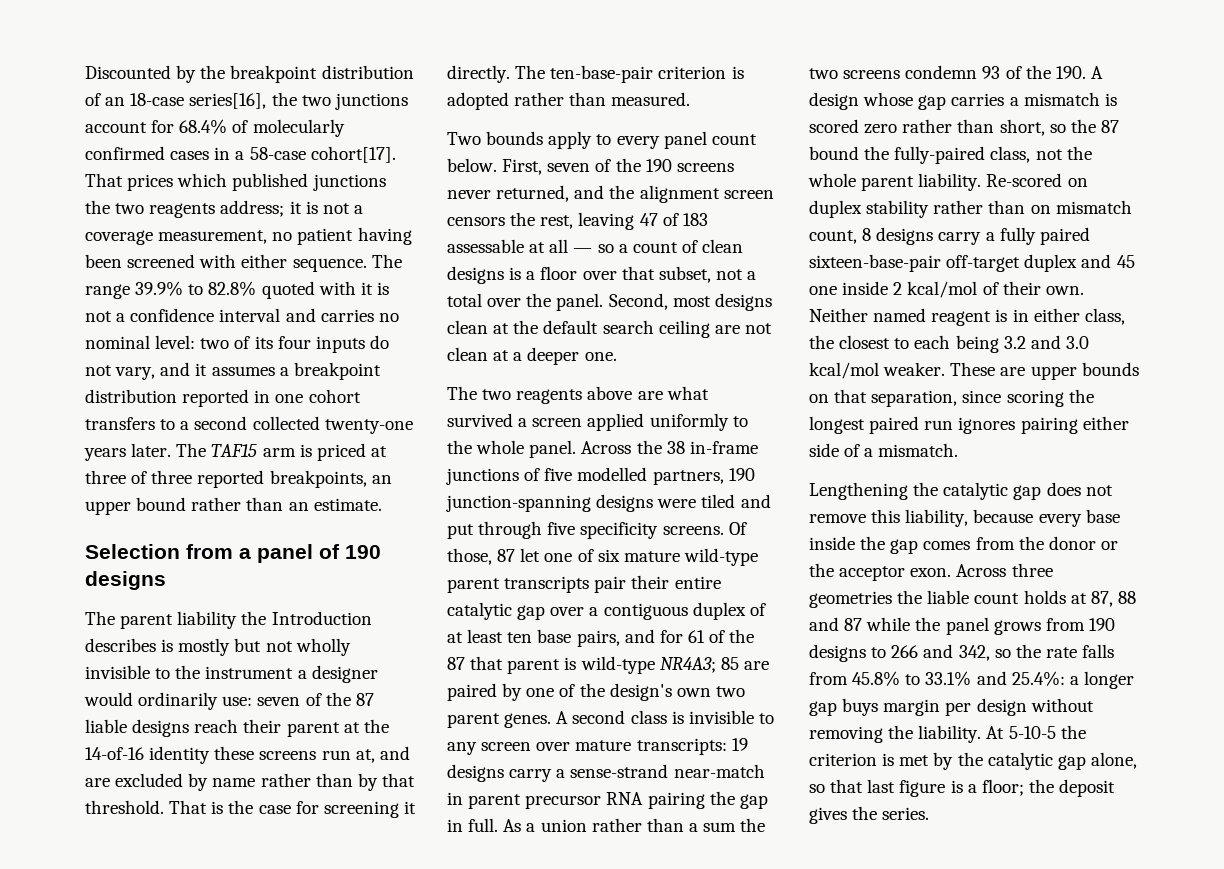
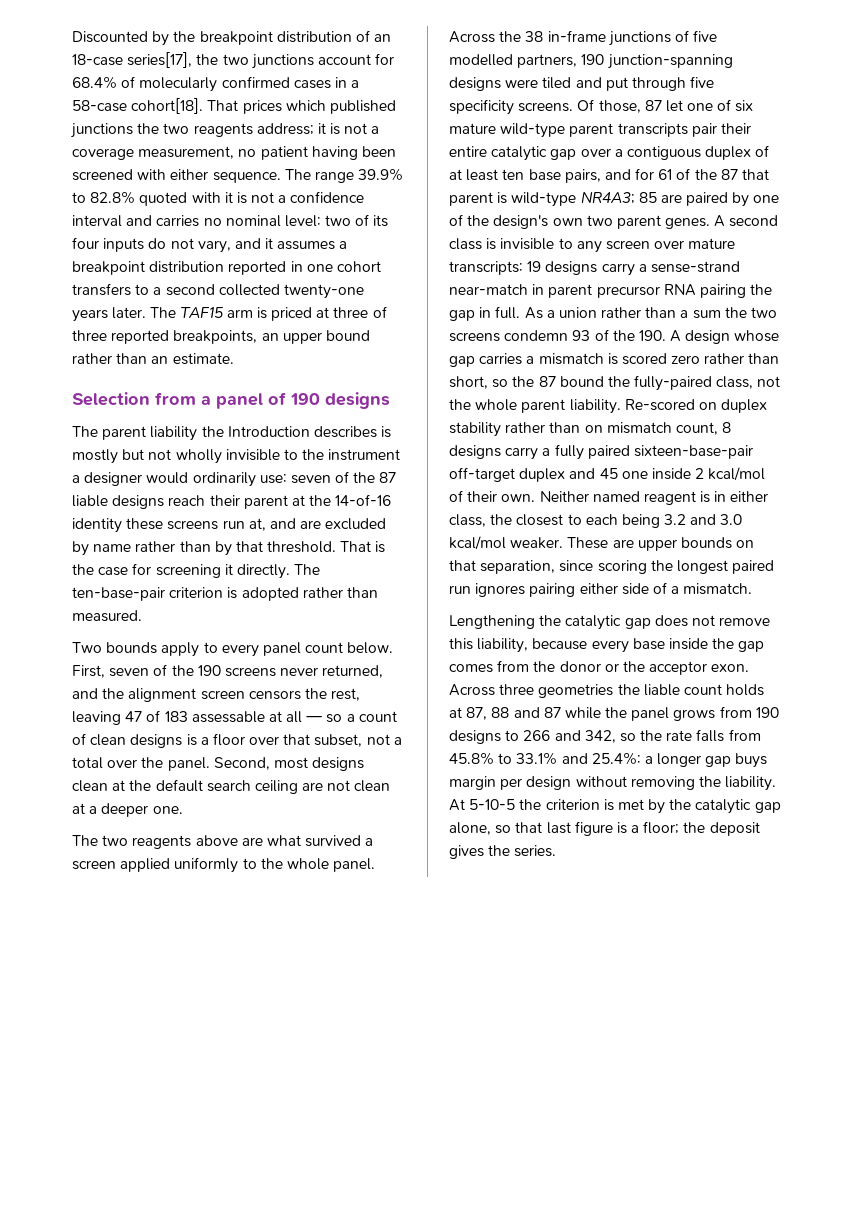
- Discounted by the breakpoint distribution of an 18-case series[16], the two junctions account for 68.4% of molecularly confirmed cases in a 58-case cohort[17].
+ Discounted by the breakpoint distribution of an 18-case series[17], the two junctions account for 68.4% of molecularly confirmed cases in a 58-case cohort[18].

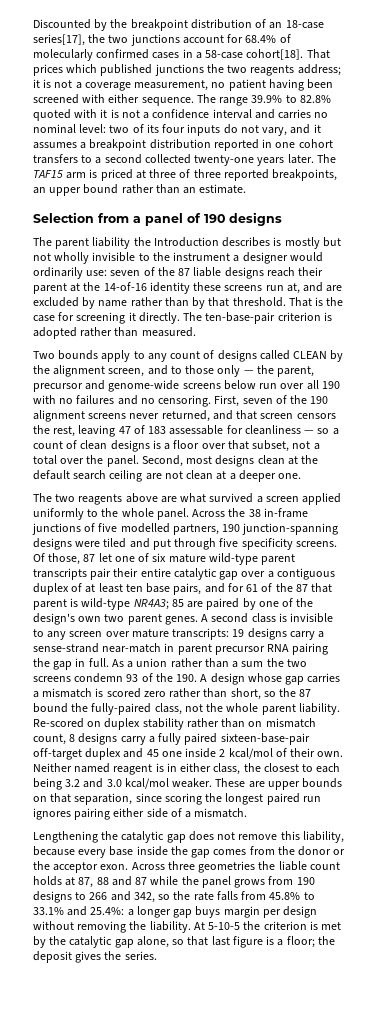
- Two bounds apply to every panel count below.
+ Two bounds apply to any count of designs called CLEAN by the alignment screen, and to those only — the parent, precursor and genome-wide screens below run over all 190 with no failures and no censoring.
- First, seven of the 190 screens never returned, and the alignment screen censors the rest, leaving 47 of 183 assessable at all — so a count of clean designs is a floor over that subset, not a total over the panel.
+ First, seven of the 190 alignment screens never returned, and that screen censors the rest, leaving 47 of 183 assessable for cleanliness — so a count of clean designs is a floor over that subset, not a total over the panel.

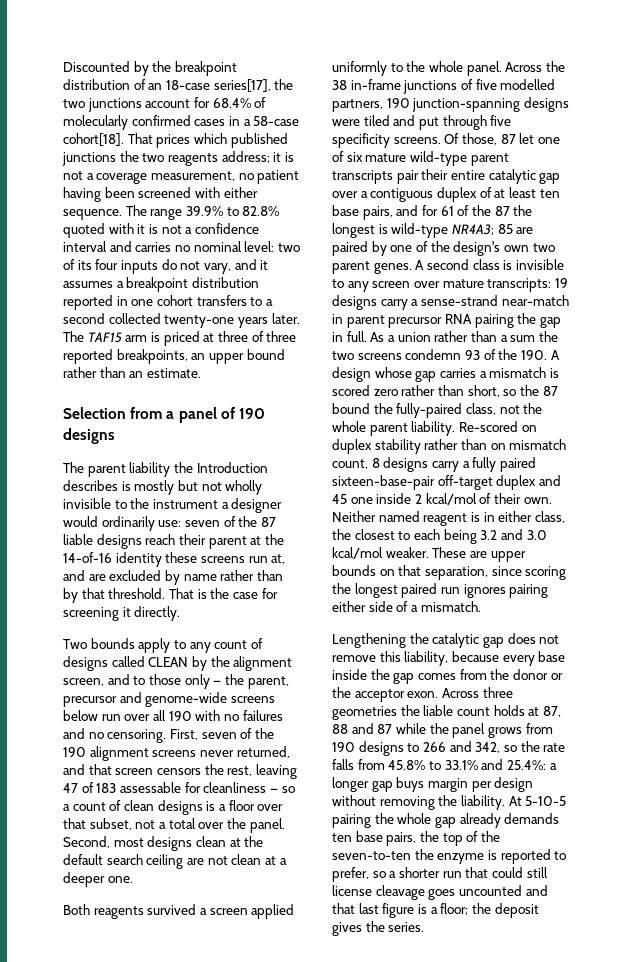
- The ten-base-pair criterion is adopted rather than measured.
- The two reagents above are what survived a screen applied uniformly to the whole panel.
+ Both reagents survived a screen applied uniformly to the whole panel.
- Of those, 87 let one of six mature wild-type parent transcripts pair their entire catalytic gap over a contiguous duplex of at least ten base pairs, and for 61 of the 87 that parent is wild-type NR4A3; 85 are paired by one of the design's own two parent genes.
+ Of those, 87 let one of six mature wild-type parent transcripts pair their entire catalytic gap over a contiguous duplex of at least ten base pairs, and for 61 of the 87 the longest is wild-type NR4A3; 85 are paired by one of the design's own two parent genes.
- At 5-10-5 the criterion is met by the catalytic gap alone, so that last figure is a floor; the deposit gives the series.
+ At 5-10-5 pairing the whole gap already demands ten base pairs, the top of the seven-to-ten the enzyme is reported to prefer, so a shorter run that could still license cleavage goes uncounted and that last figure is a floor; the deposit gives the series.

